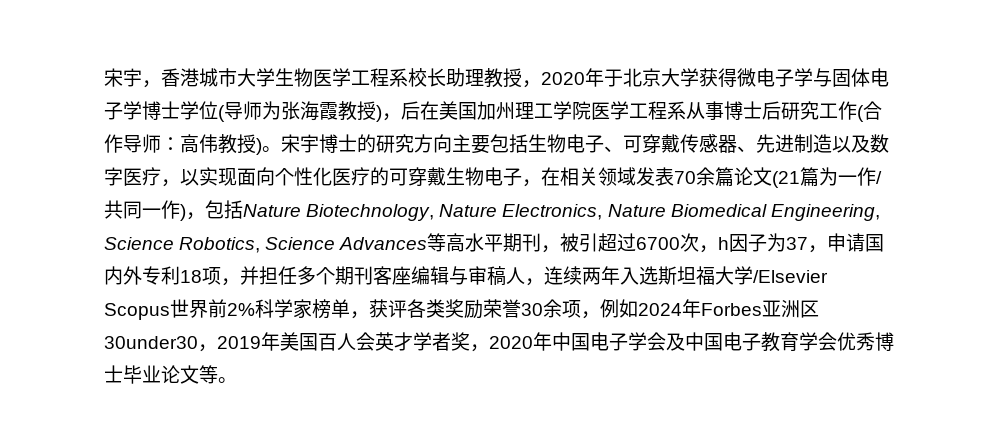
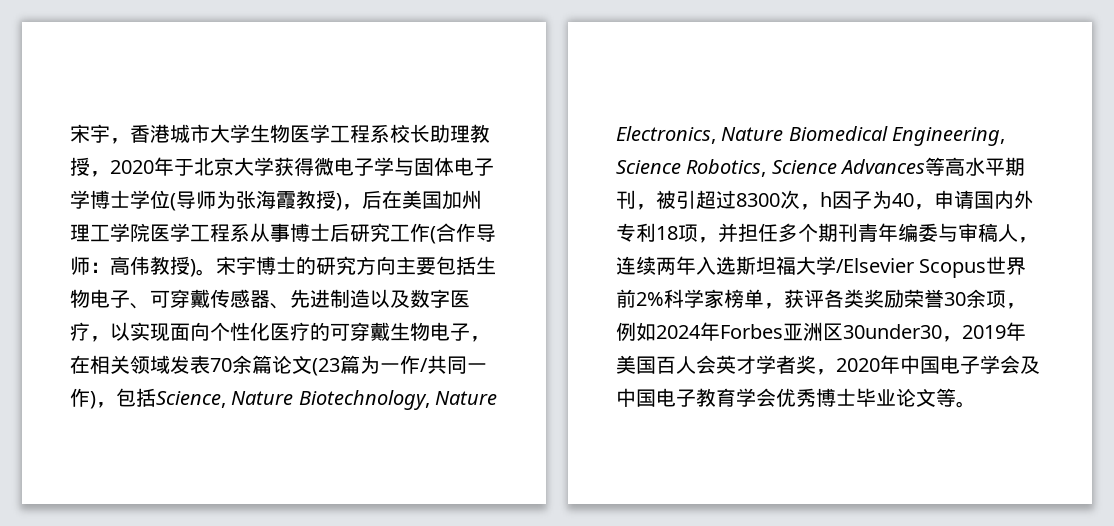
- 宋宇博士的研究方向主要包括生物电子、可穿戴传感器、先进制造以及数字医疗，以实现面向个性化医疗的可穿戴生物电子，在相关领域发表70余篇论文(21篇为一作/共同一作)，包括Nature Biotechnology, Nature Electronics, Nature Biomedical Engineering, Science Robotics, Science Advances等高水平期刊，被引超过6700次，h因子为37，申请国内外专利18项，并担任多个期刊客座编辑与审稿人，连续两年入选斯坦福大学/Elsevier Scopus世界前2%科学家榜单，获评各类奖励荣誉30余项，例如2024年Forbes亚洲区30under30，2019年美国百人会英才学者奖，2020年中国电子学会及中国电子教育学会优秀博士毕业论文等。
+ 宋宇博士的研究方向主要包括生物电子、可穿戴传感器、先进制造以及数字医疗，以实现面向个性化医疗的可穿戴生物电子，在相关领域发表70余篇论文(23篇为一作/共同一作)，包括Science, Nature Biotechnology, Nature Electronics, Nature Biomedical Engineering, Science Robotics, Science Advances等高水平期刊，被引超过8300次，h因子为40，申请国内外专利18项，并担任多个期刊青年编委与审稿人，连续两年入选斯坦福大学/Elsevier Scopus世界前2%科学家榜单，获评各类奖励荣誉30余项，例如2024年Forbes亚洲区30under30，2019年美国百人会英才学者奖，2020年中国电子学会及中国电子教育学会优秀博士毕业论文等。

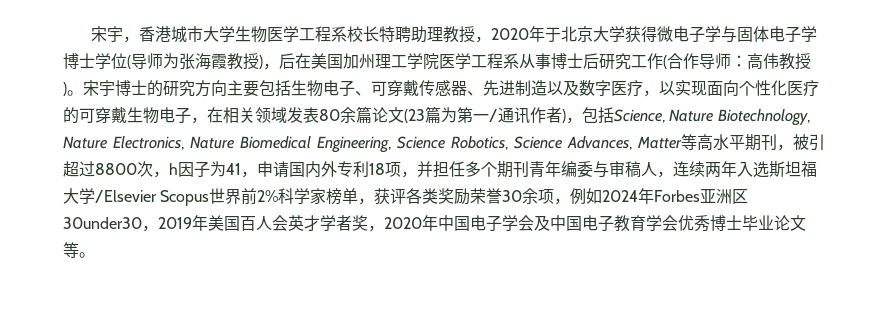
- 宋宇，香港城市大学生物医学工程系校长助理教授，2020年于北京大学获得微电子学与固体电子学博士学位(导师为张海霞教授)，后在美国加州理工学院医学工程系从事博士后研究工作(合作导师：高伟教授)。
+ 宋宇，香港城市大学生物医学工程系校长特聘助理教授，2020年于北京大学获得微电子学与固体电子学博士学位(导师为张海霞教授)，后在美国加州理工学院医学工程系从事博士后研究工作(合作导师：高伟教授)。
- 宋宇博士的研究方向主要包括生物电子、可穿戴传感器、先进制造以及数字医疗，以实现面向个性化医疗的可穿戴生物电子，在相关领域发表70余篇论文(23篇为一作/共同一作)，包括Science, Nature Biotechnology, Nature Electronics, Nature Biomedical Engineering, Science Robotics, Science Advances等高水平期刊，被引超过8300次，h因子为40，申请国内外专利18项，并担任多个期刊青年编委与审稿人，连续两年入选斯坦福大学/Elsevier Scopus世界前2%科学家榜单，获评各类奖励荣誉30余项，例如2024年Forbes亚洲区30under30，2019年美国百人会英才学者奖，2020年中国电子学会及中国电子教育学会优秀博士毕业论文等。
+ 宋宇博士的研究方向主要包括生物电子、可穿戴传感器、先进制造以及数字医疗，以实现面向个性化医疗的可穿戴生物电子，在相关领域发表80余篇论文(23篇为第一/通讯作者)，包括Science, Nature Biotechnology, Nature Electronics, Nature Biomedical Engineering, Science Robotics, Science Advances, Matter等高水平期刊，被引超过8800次，h因子为41，申请国内外专利18项，并担任多个期刊青年编委与审稿人，连续两年入选斯坦福大学/Elsevier Scopus世界前2%科学家榜单，获评各类奖励荣誉30余项，例如2024年Forbes亚洲区30under30，2019年美国百人会英才学者奖，2020年中国电子学会及中国电子教育学会优秀博士毕业论文等。

